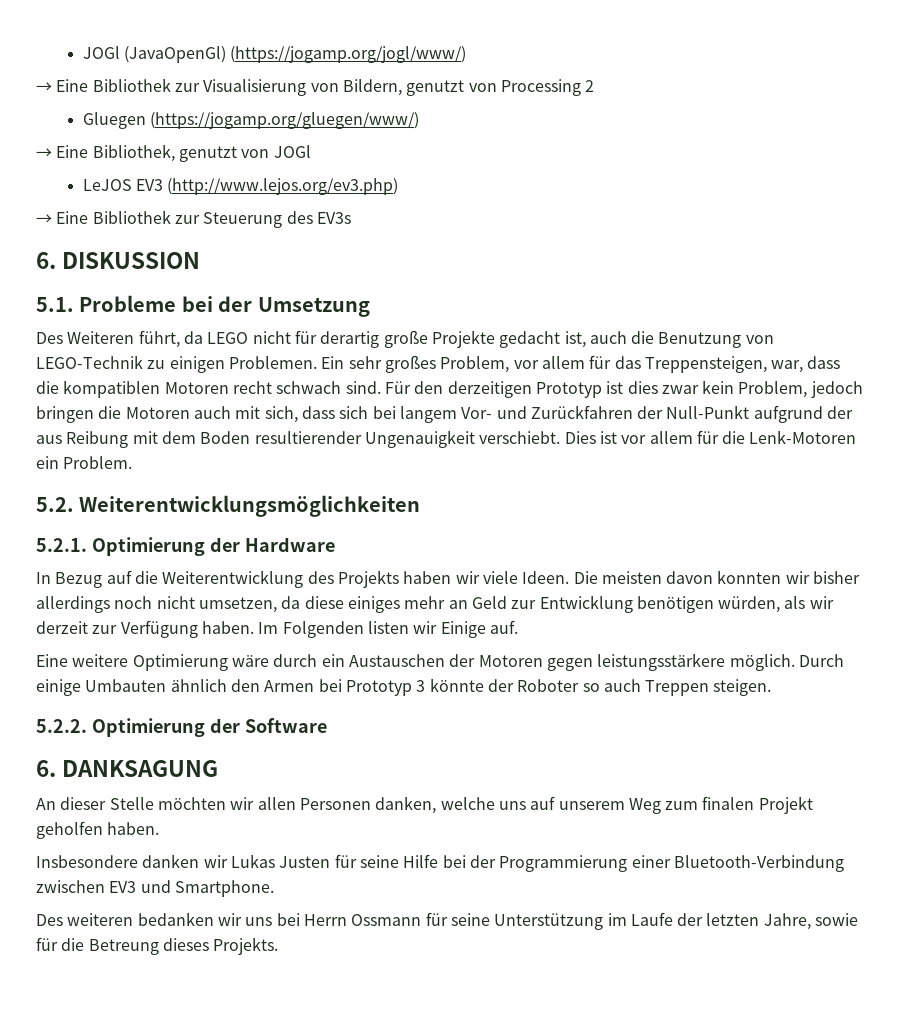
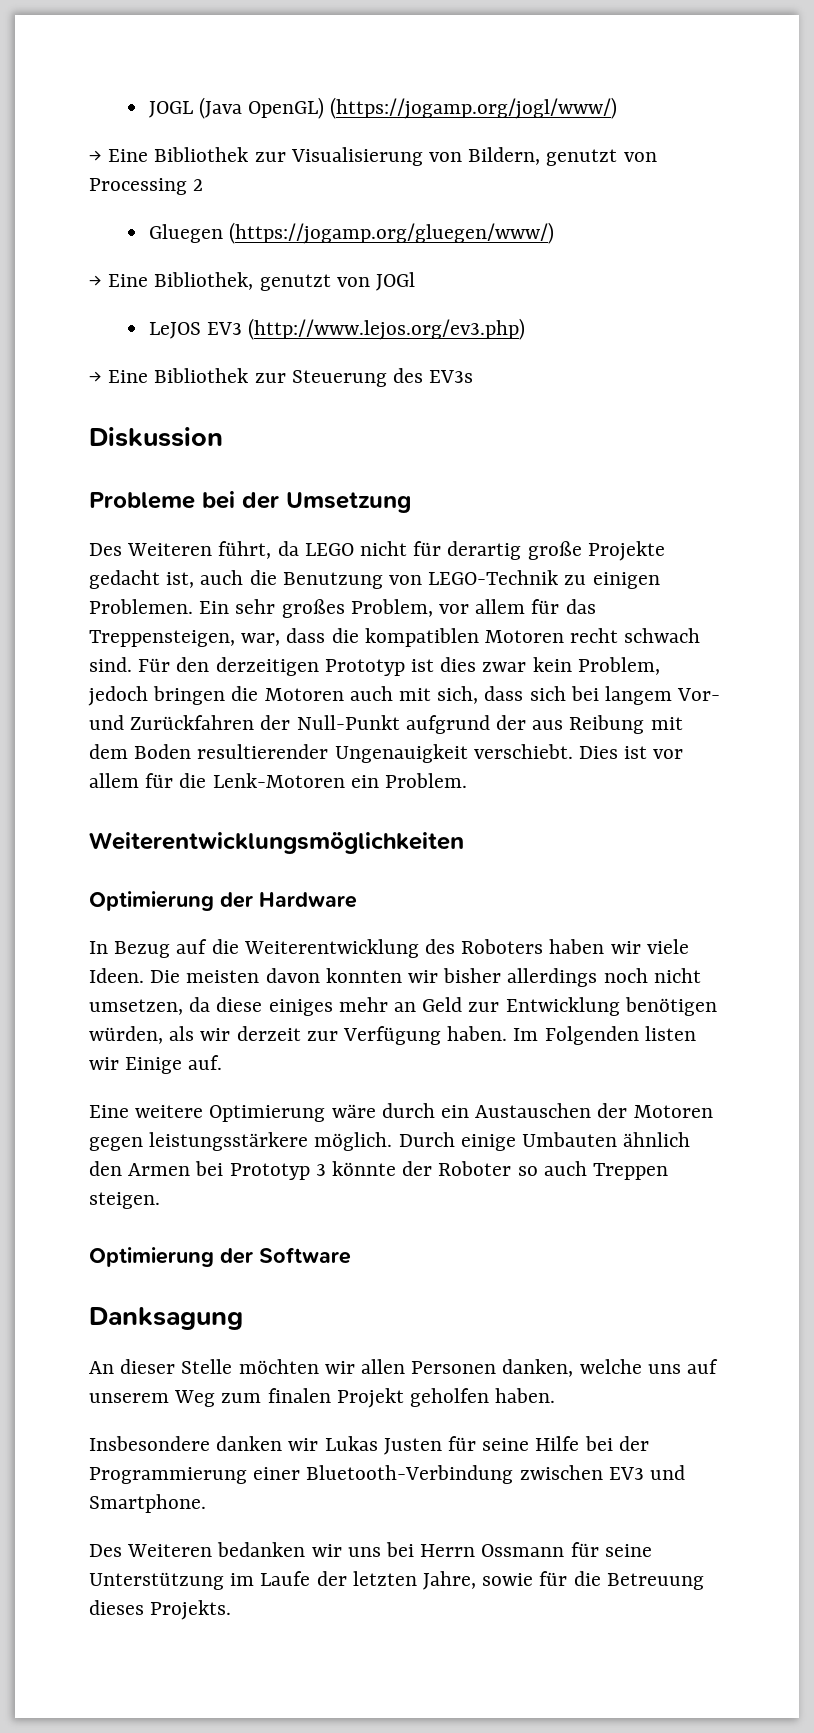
- JOGl (JavaOpenGl) (https://jogamp.org/jogl/www/)
+ JOGL (Java OpenGL) (https://jogamp.org/jogl/www/)
- 6. DISKUSSION
- 5.1. Probleme bei der Umsetzung
+ Diskussion
+ Probleme bei der Umsetzung
- 5.2. Weiterentwicklungsmöglichkeiten
+ Weiterentwicklungsmöglichkeiten
- 5.2.1. Optimierung der Hardware
+ Optimierung der Hardware
- In Bezug auf die Weiterentwicklung des Projekts haben wir viele Ideen.
+ In Bezug auf die Weiterentwicklung des Roboters haben wir viele Ideen.
- 5.2.2. Optimierung der Software
+ Optimierung der Software
- 6. DANKSAGUNG
+ Danksagung
- Des weiteren bedanken wir uns bei Herrn Ossmann für seine Unterstützung im Laufe der letzten Jahre, sowie für die Betreung dieses Projekts.
+ Des Weiteren bedanken wir uns bei Herrn Ossmann für seine Unterstützung im Laufe der letzten Jahre, sowie für die Betreuung dieses Projekts.

